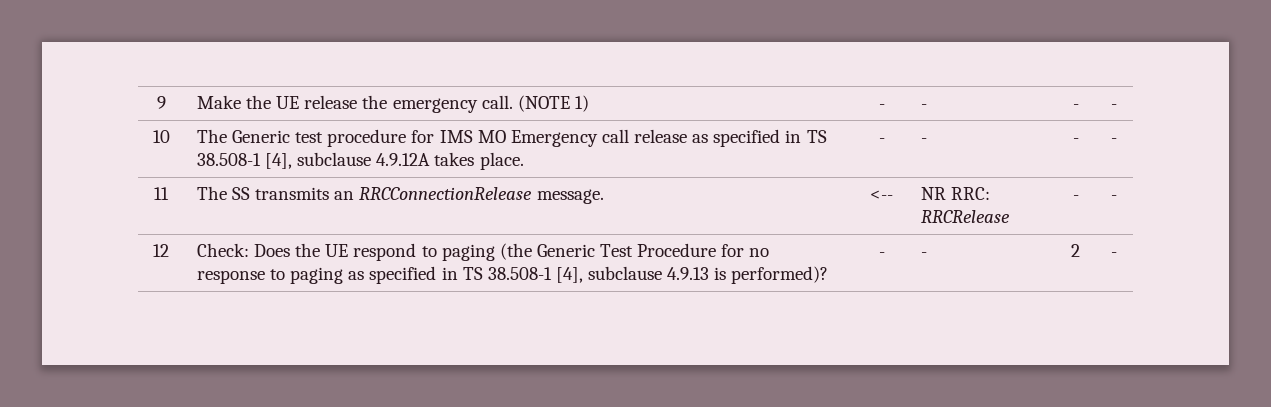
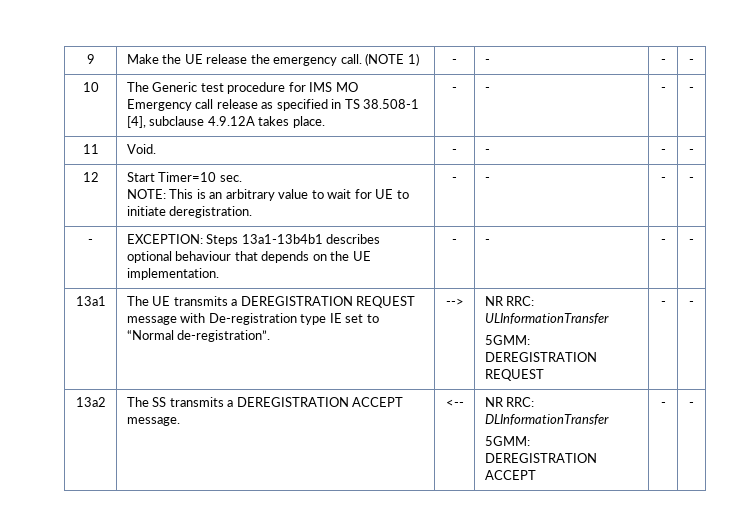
- 11 | The SS transmits an RRCConnectionRelease message. | <-- | NR RRC: RRCRelease | - | -
- 12 | Check: Does the UE respond to paging (the Generic Test Procedure for no response to paging as specified in TS 38.508-1 [4], subclause 4.9.13 is performed)? | - | - | 2 | -
+ 11 | Void. | - | - | - | -
+ 12 | Start Timer=10 sec.
+ NOTE: This is an arbitrary value to wait for UE to initiate deregistration. | - | - | - | -
+ - | EXCEPTION: Steps 13a1-13b4b1 describes optional behaviour that depends on the UE implementation. | - | - | - | -
+ 13a1 | The UE transmits a DEREGISTRATION REQUEST message with De-registration type IE set to “Normal de-registration”. | --> | NR RRC: ULInformationTransfer
+ 5GMM: DEREGISTRATION REQUEST | - | -
+ 13a2 | The SS transmits a DEREGISTRATION ACCEPT message. | <-- | NR RRC: DLInformationTransfer
+ 5GMM: DEREGISTRATION ACCEPT | - | -

